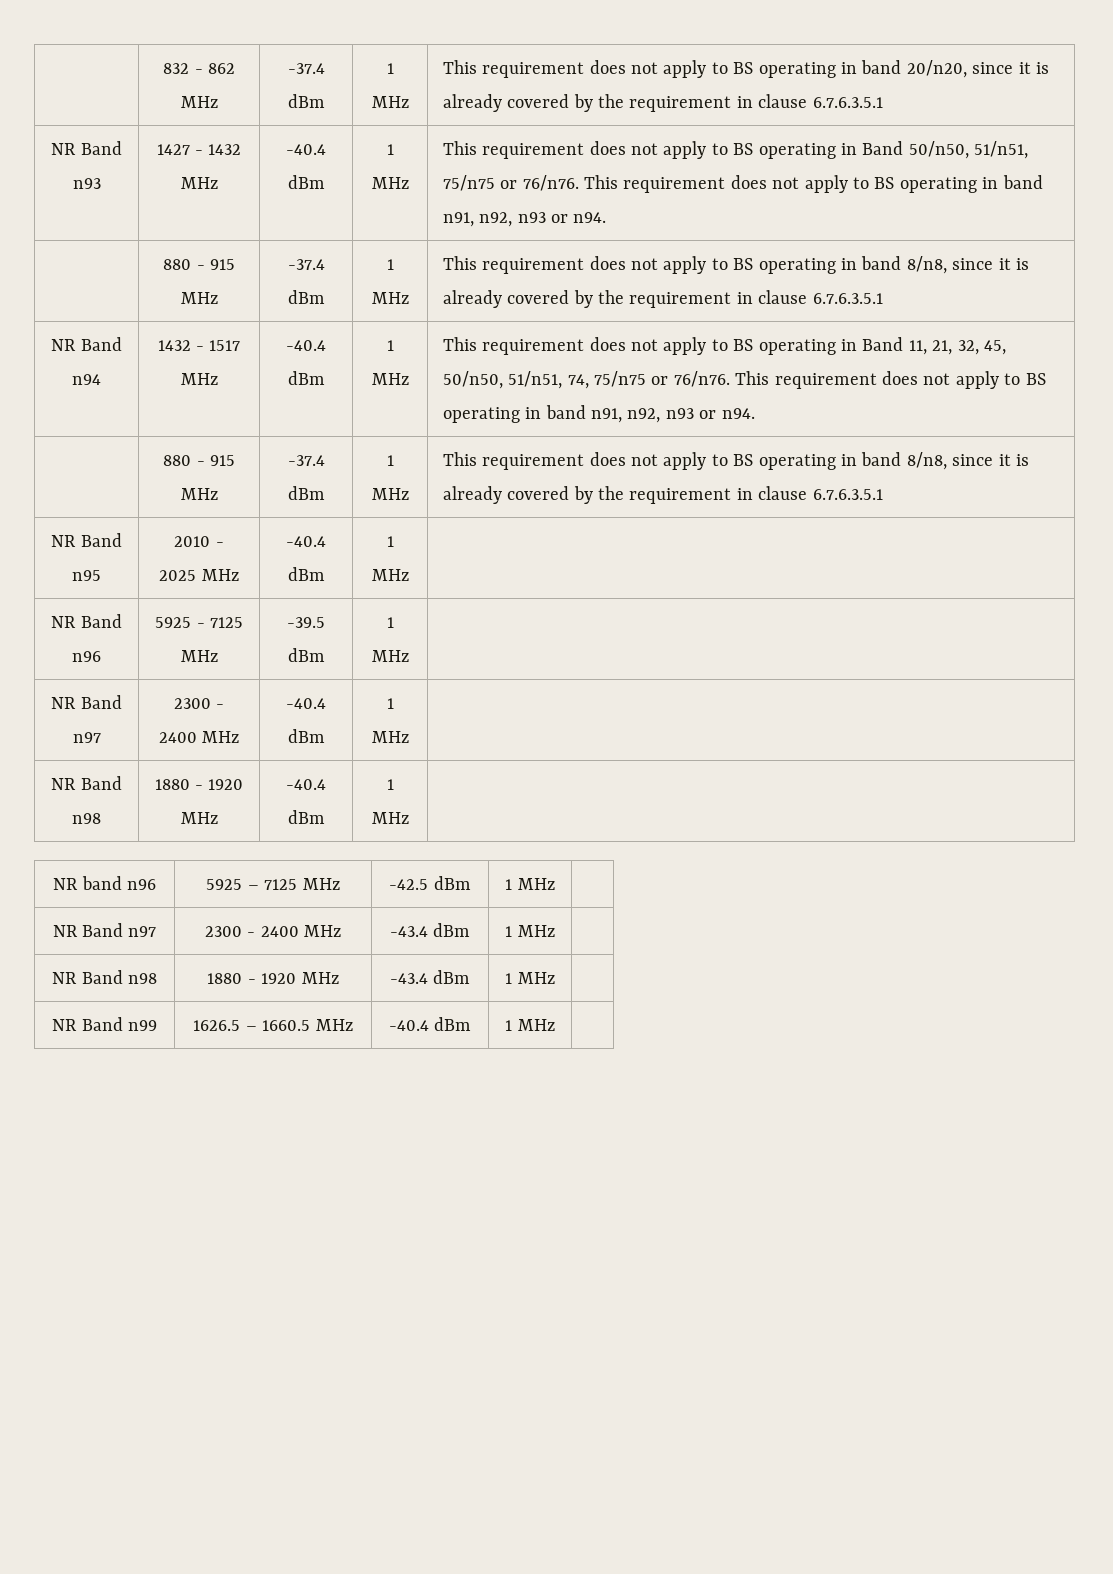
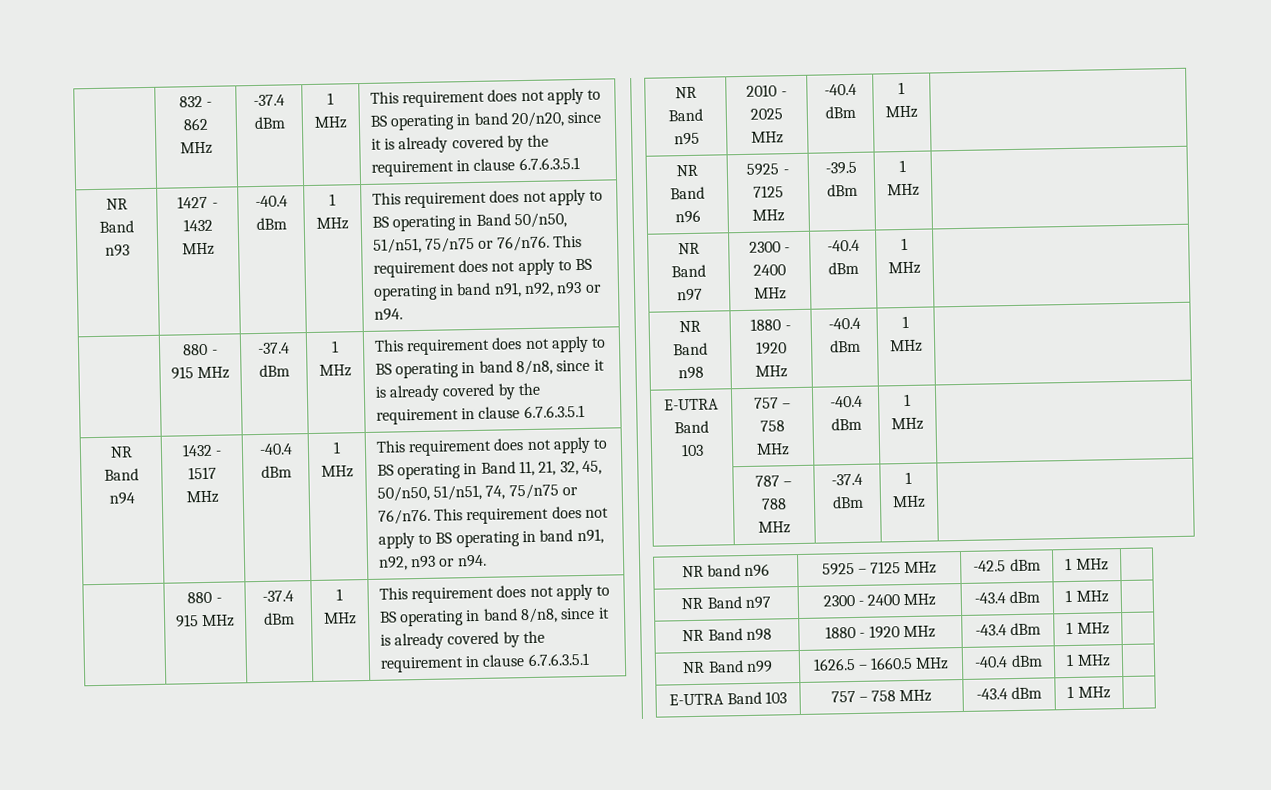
+ E-UTRA Band 103 | 757 – 758 MHz | -40.4 dBm | 1 MHz |
+ | 787 – 788 MHz | -37.4 dBm | 1 MHz |
+ E-UTRA Band 103 | 757 – 758 MHz | -43.4 dBm | 1 MHz |

